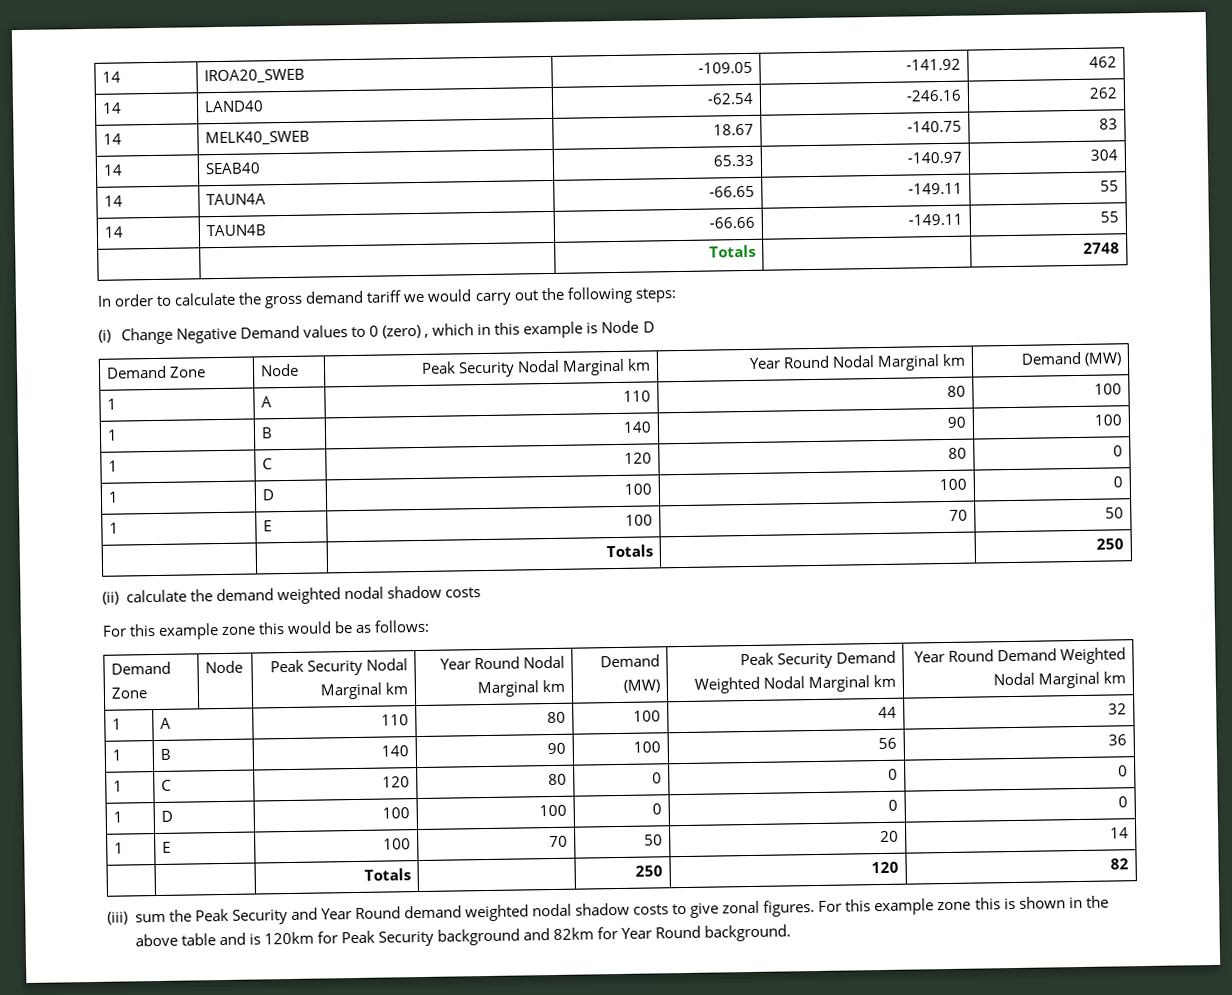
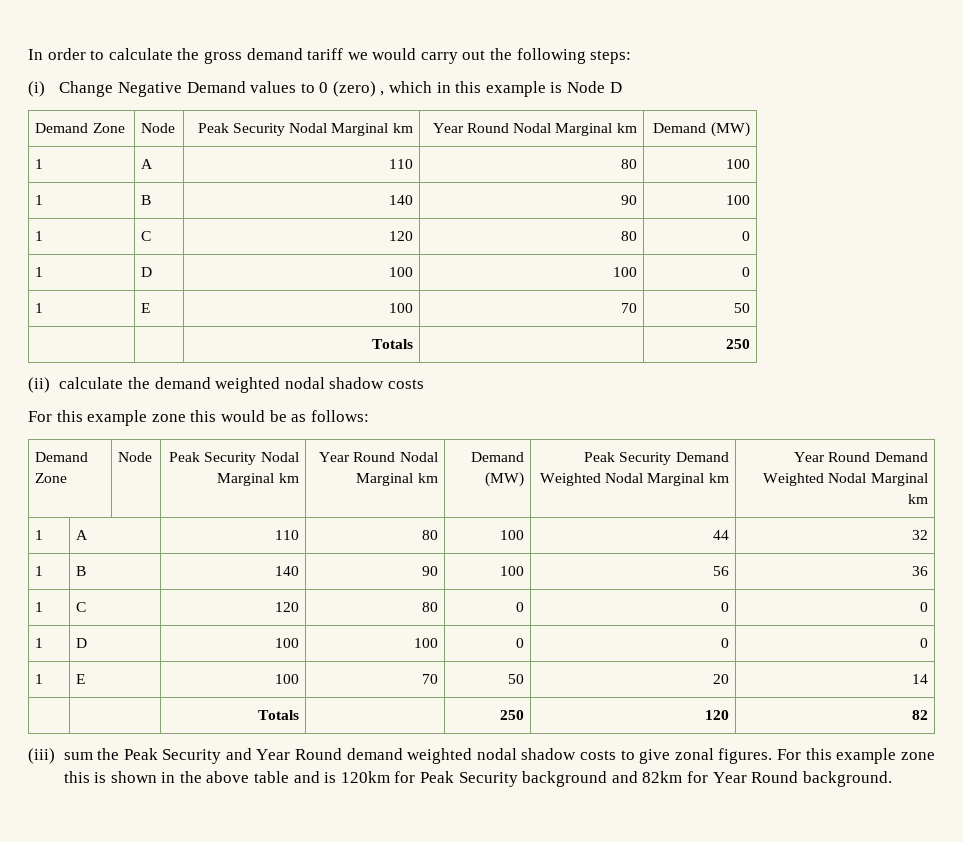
- 14 | IROA20_SWEB | -109.05 | -141.92 | 462
- 14 | LAND40 | -62.54 | -246.16 | 262
- 14 | MELK40_SWEB | 18.67 | -140.75 | 83
- 14 | SEAB40 | 65.33 | -140.97 | 304
- 14 | TAUN4A | -66.65 | -149.11 | 55
- 14 | TAUN4B | -66.66 | -149.11 | 55
- | | Totals | | 2748

